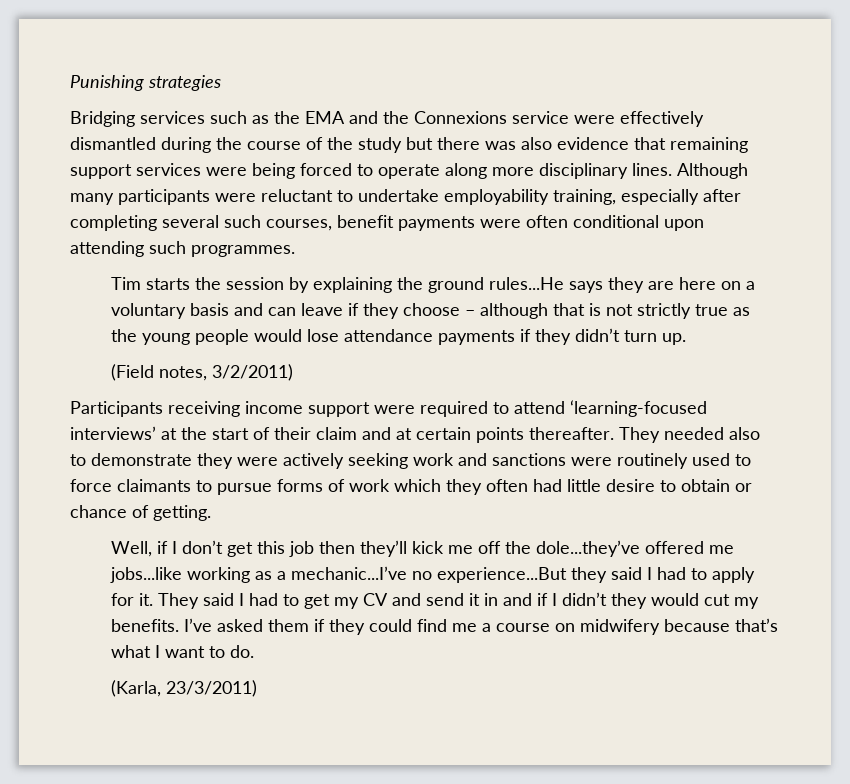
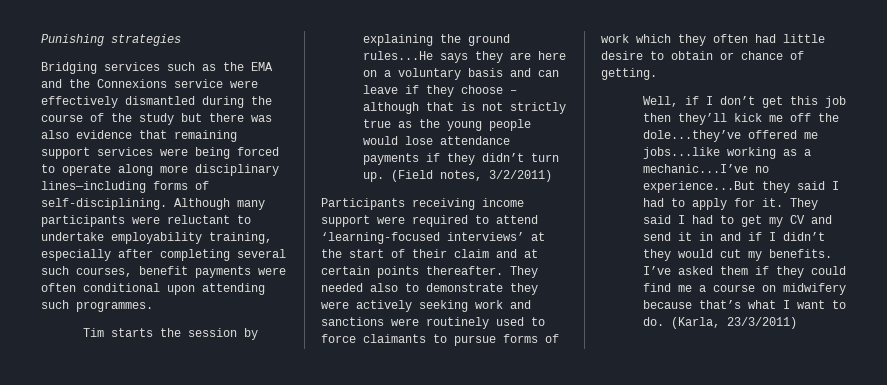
- Bridging services such as the EMA and the Connexions service were effectively dismantled during the course of the study but there was also evidence that remaining support services were being forced to operate along more disciplinary lines.
+ Bridging services such as the EMA and the Connexions service were effectively dismantled during the course of the study but there was also evidence that remaining support services were being forced to operate along more disciplinary lines—including forms of self-disciplining.
- Tim starts the session by explaining the ground rules...He says they are here on a voluntary basis and can leave if they choose – although that is not strictly true as the young people would lose attendance payments if they didn’t turn up.
- (Field notes, 3/2/2011)
+ Tim starts the session by explaining the ground rules...He says they are here on a voluntary basis and can leave if they choose – although that is not strictly true as the young people would lose attendance payments if they didn’t turn up. (Field notes, 3/2/2011)
- I’ve asked them if they could find me a course on midwifery because that’s what I want to do.
- (Karla, 23/3/2011)
+ I’ve asked them if they could find me a course on midwifery because that’s what I want to do. (Karla, 23/3/2011)

